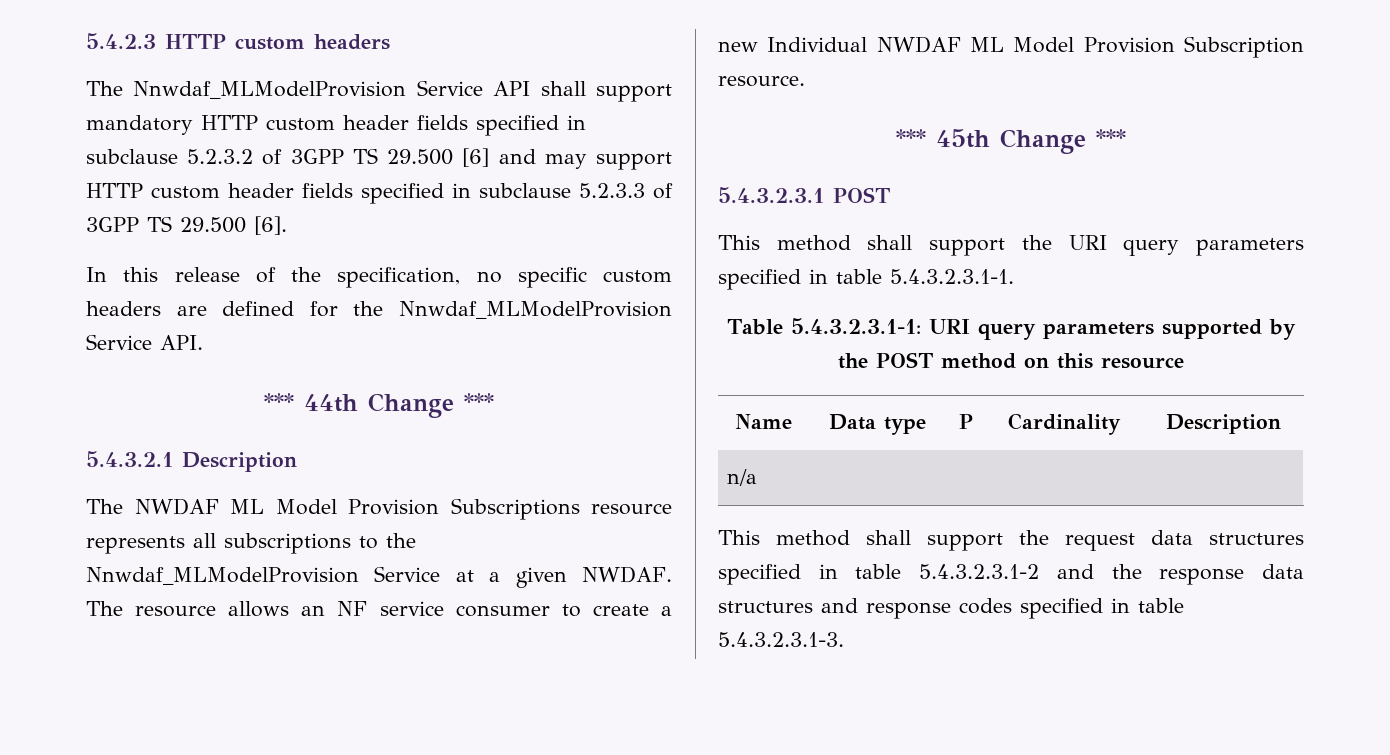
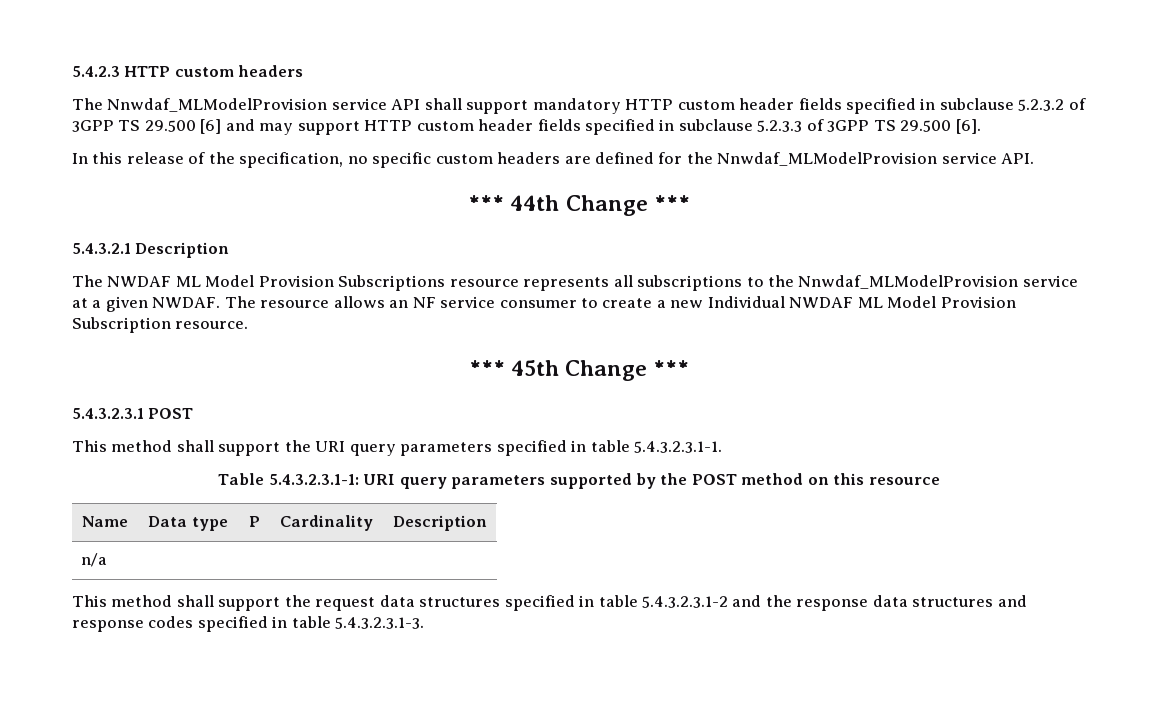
- The Nnwdaf_MLModelProvision Service API shall support mandatory HTTP custom header fields specified in subclause 5.2.3.2 of 3GPP TS 29.500 [6] and may support HTTP custom header fields specified in subclause 5.2.3.3 of 3GPP TS 29.500 [6].
+ The Nnwdaf_MLModelProvision service API shall support mandatory HTTP custom header fields specified in subclause 5.2.3.2 of 3GPP TS 29.500 [6] and may support HTTP custom header fields specified in subclause 5.2.3.3 of 3GPP TS 29.500 [6].
- In this release of the specification, no specific custom headers are defined for the Nnwdaf_MLModelProvision Service API.
+ In this release of the specification, no specific custom headers are defined for the Nnwdaf_MLModelProvision service API.
- The NWDAF ML Model Provision Subscriptions resource represents all subscriptions to the Nnwdaf_MLModelProvision Service at a given NWDAF.
+ The NWDAF ML Model Provision Subscriptions resource represents all subscriptions to the Nnwdaf_MLModelProvision service at a given NWDAF.

